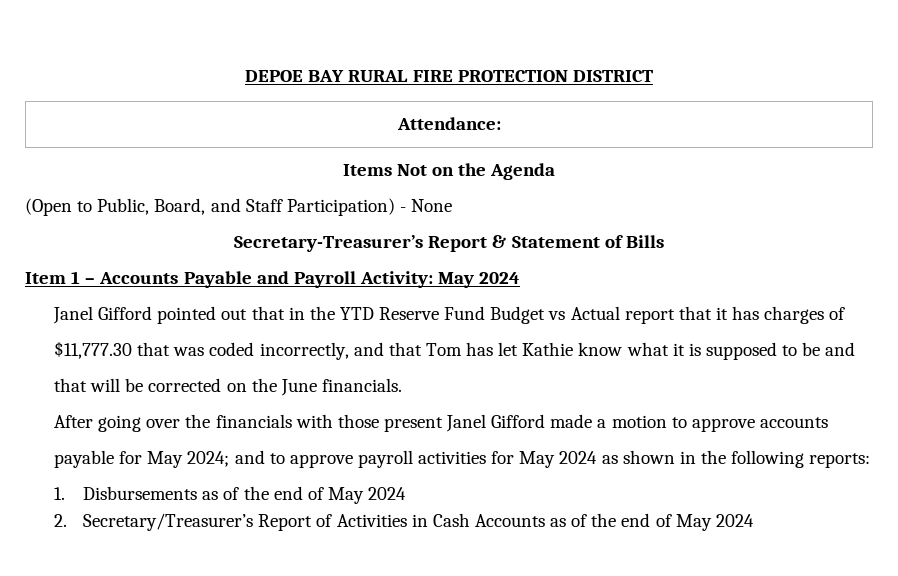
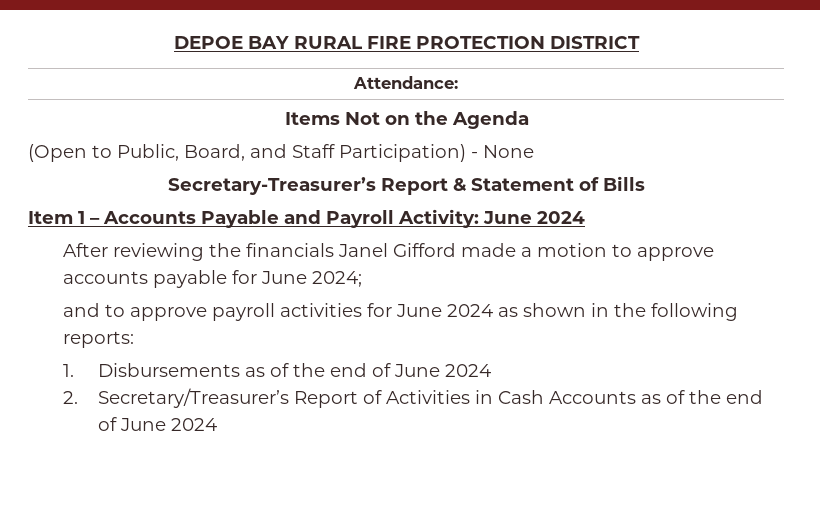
- Item 1 – Accounts Payable and Payroll Activity: May 2024
- Janel Gifford pointed out that in the YTD Reserve Fund Budget vs Actual report that it has charges of
- $11,777.30 that was coded incorrectly, and that Tom has let Kathie know what it is supposed to be and
- that will be corrected on the June financials.
- After going over the financials with those present Janel Gifford made a motion to approve accounts
- payable for May 2024; and to approve payroll activities for May 2024 as shown in the following reports:
+ Item 1 – Accounts Payable and Payroll Activity: June 2024
+ After reviewing the financials Janel Gifford made a motion to approve accounts payable for June 2024;
+ and to approve payroll activities for June 2024 as shown in the following reports:
- 1. Disbursements as of the end of May 2024
+ 1. Disbursements as of the end of June 2024
- 2. Secretary/Treasurer’s Report of Activities in Cash Accounts as of the end of May 2024
+ 2. Secretary/Treasurer’s Report of Activities in Cash Accounts as of the end of June 2024

